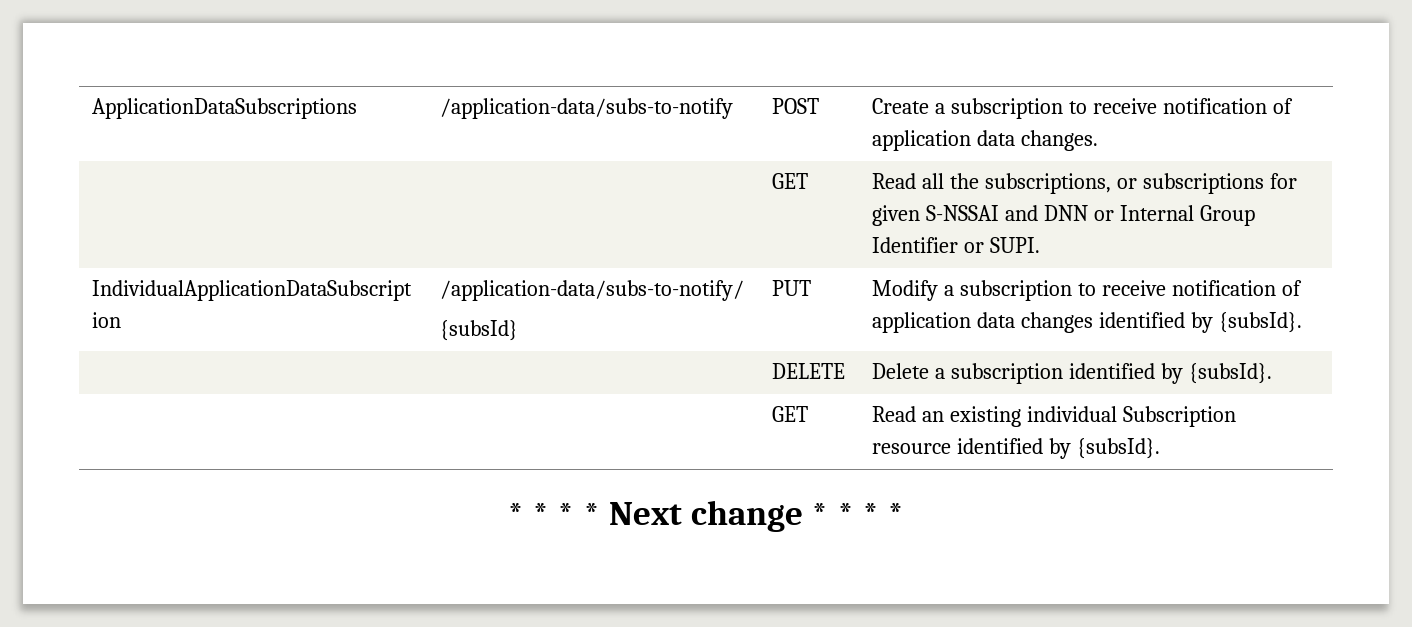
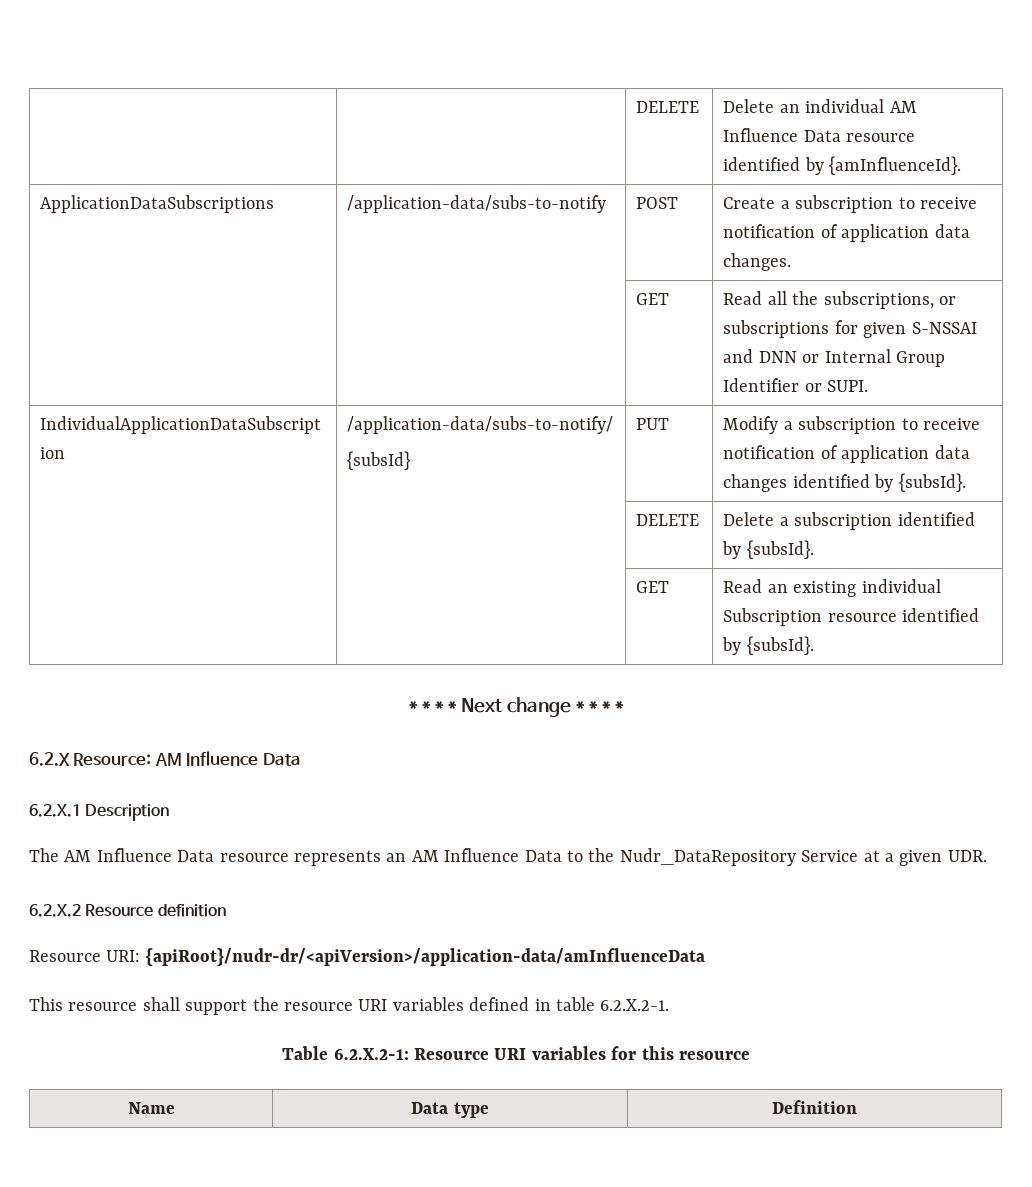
+ | | DELETE | Delete an individual AM Influence Data resource identified by {amInfluenceId}.
+ 6.2.X Resource: AM Influence Data
+ 6.2.X.1 Description
+ The AM Influence Data resource represents an AM Influence Data to the Nudr_DataRepository Service at a given UDR.
+ 6.2.X.2 Resource definition
+ Resource URI: {apiRoot}/nudr-dr/<apiVersion>/application-data/amInfluenceData
+ This resource shall support the resource URI variables defined in table 6.2.X.2-1.
+ Table 6.2.X.2-1: Resource URI variables for this resource
+ Name | Data type | Definition

